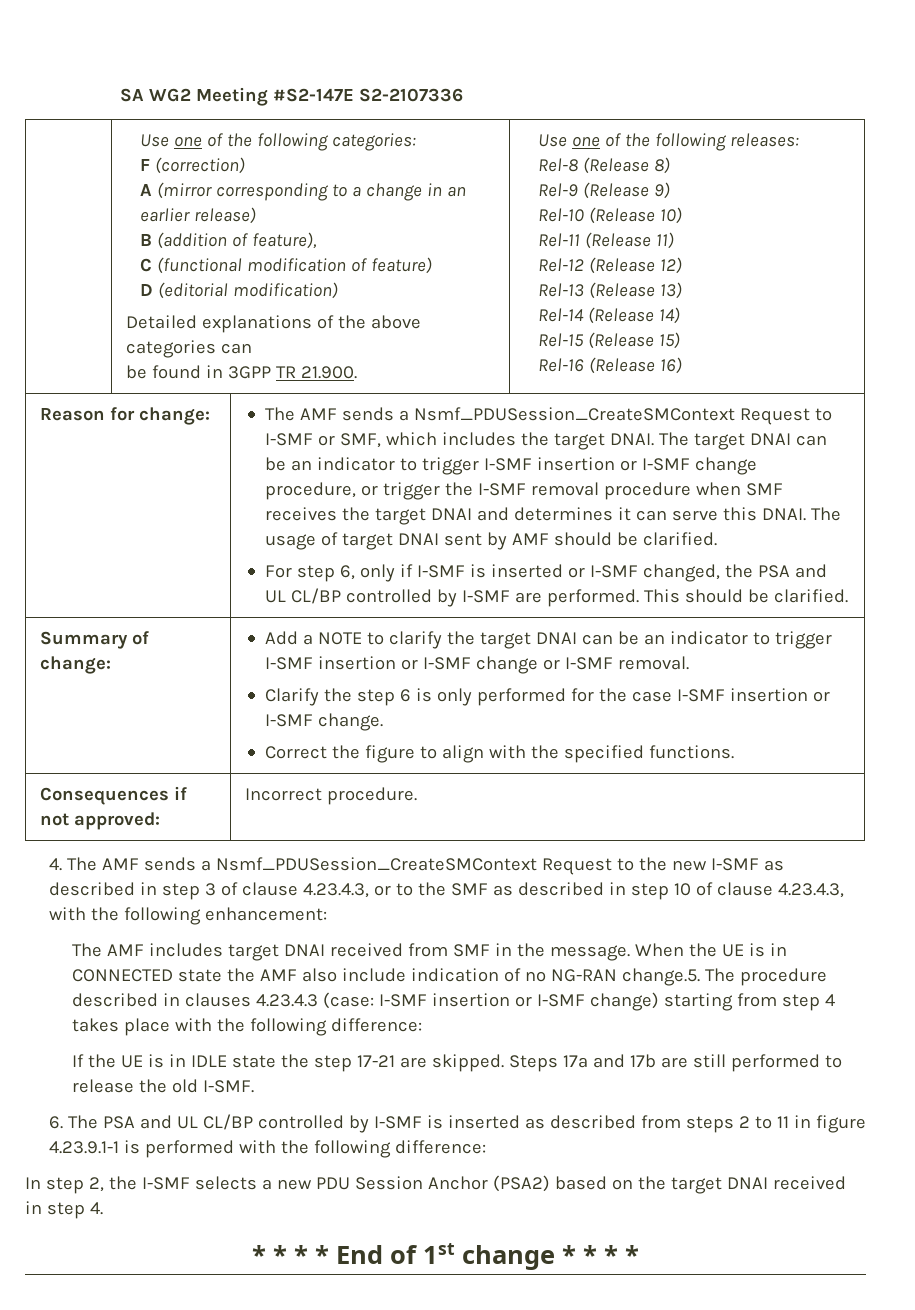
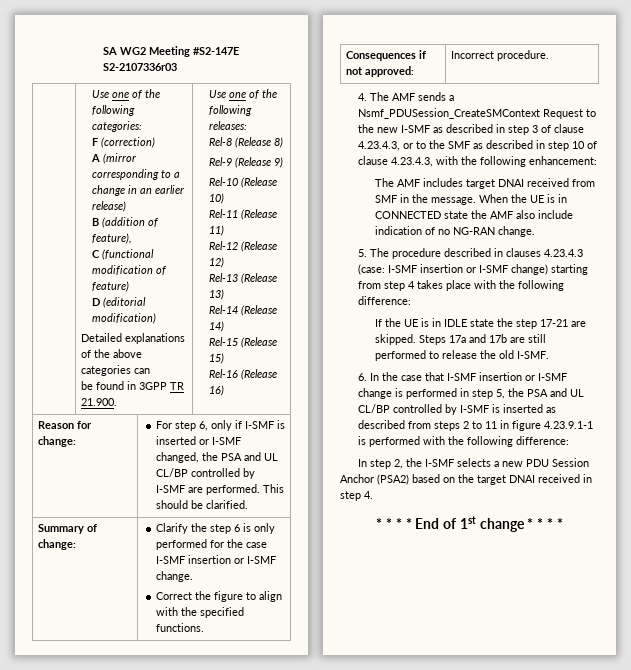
- SA WG2 Meeting #S2-147E S2-2107336
+ SA WG2 Meeting #S2-147E S2-2107336r03
- The AMF sends a Nsmf_PDUSession_CreateSMContext Request to I-SMF or SMF, which includes the target DNAI. The target DNAI can be an indicator to trigger I-SMF insertion or I-SMF change procedure, or trigger the I-SMF removal procedure when SMF receives the target DNAI and determines it can serve this DNAI. The usage of target DNAI sent by AMF should be clarified.
- Add a NOTE to clarify the target DNAI can be an indicator to trigger I-SMF insertion or I-SMF change or I-SMF removal.
- When the UE is in CONNECTED state the AMF also include indication of no NG-RAN change.5. The procedure described in clauses 4.23.4.3 (case: I-SMF insertion or I-SMF change) starting from step 4 takes place with the following difference:
+ When the UE is in CONNECTED state the AMF also include indication of no NG-RAN change.
+ 5. The procedure described in clauses 4.23.4.3 (case: I-SMF insertion or I-SMF change) starting from step 4 takes place with the following difference:
- 6. The PSA and UL CL/BP controlled by I-SMF is inserted as described from steps 2 to 11 in figure 4.23.9.1-1 is performed with the following difference:
+ 6. In the case that I-SMF insertion or I-SMF change is performed in step 5, the PSA and UL CL/BP controlled by I-SMF is inserted as described from steps 2 to 11 in figure 4.23.9.1-1 is performed with the following difference:

